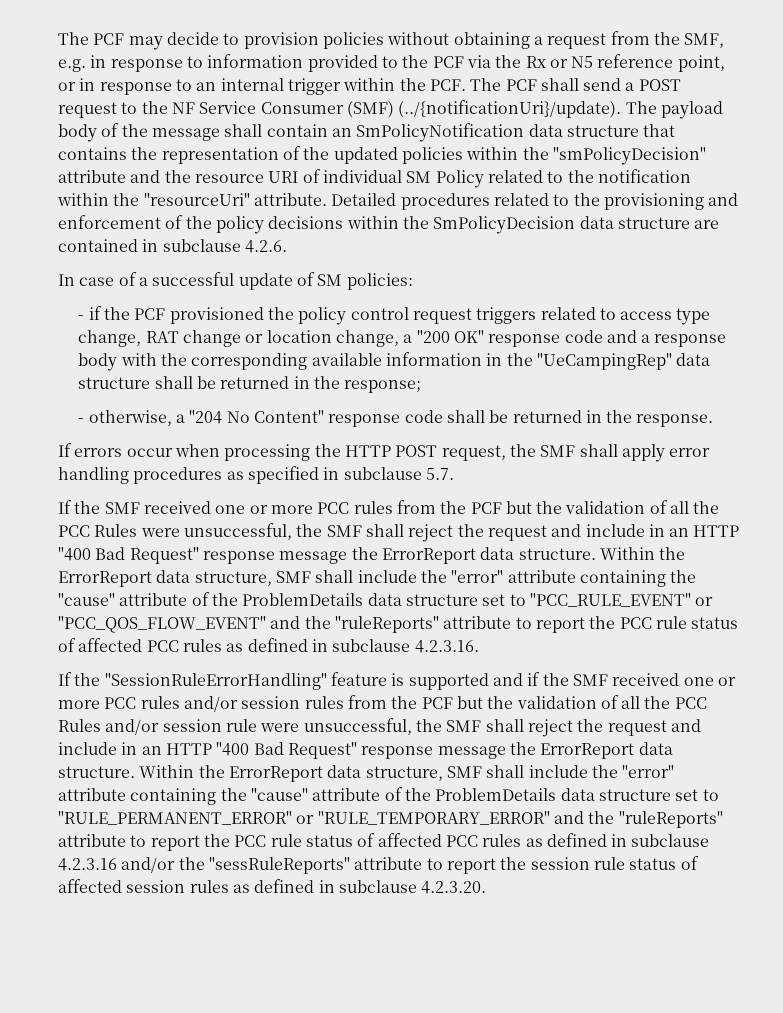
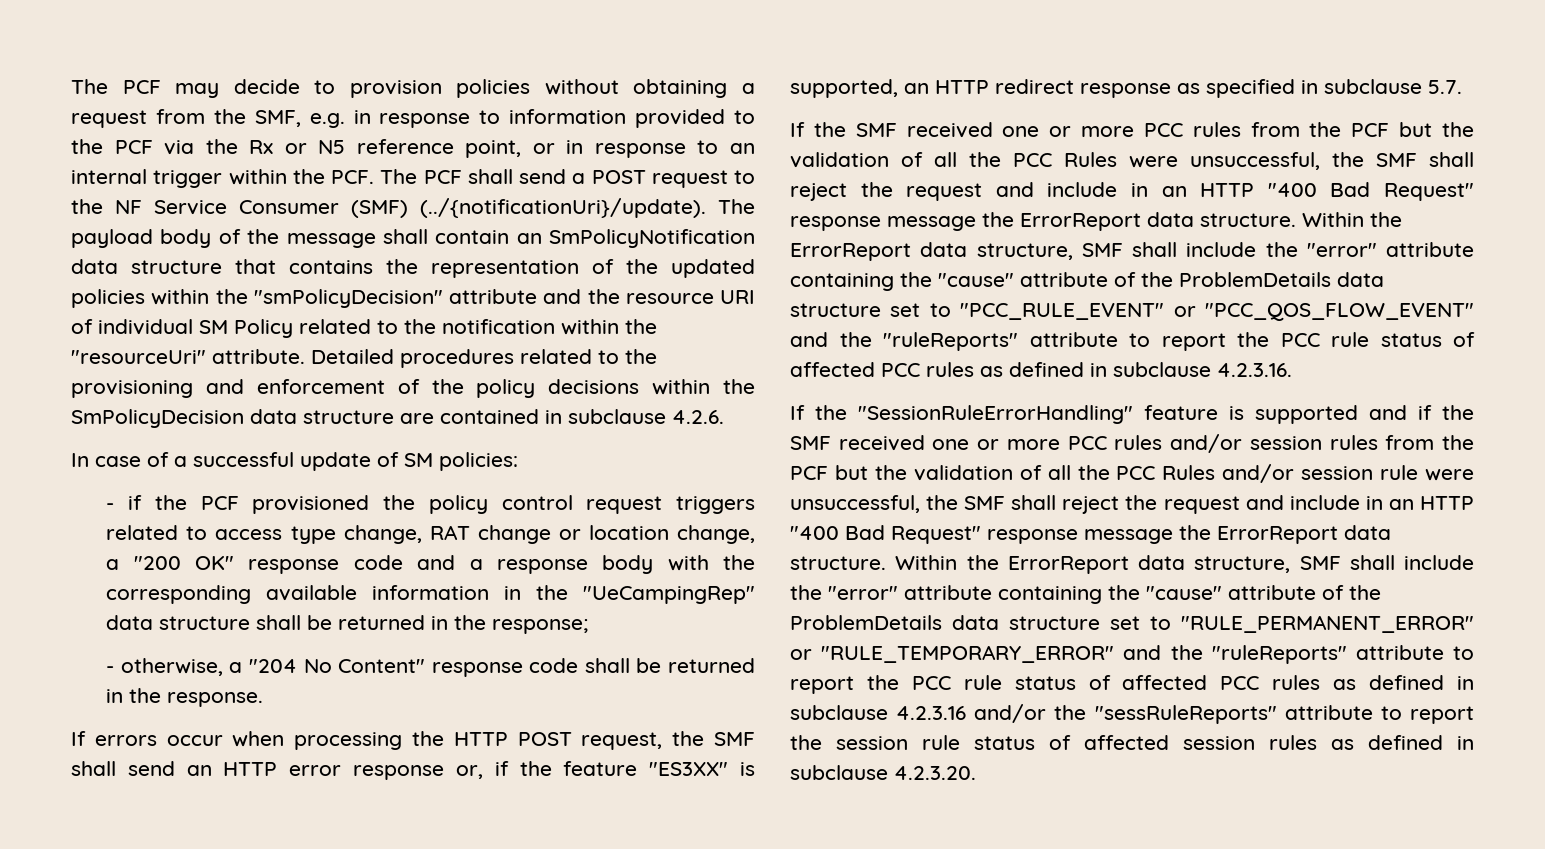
- If errors occur when processing the HTTP POST request, the SMF shall apply error handling procedures as specified in subclause 5.7.
+ If errors occur when processing the HTTP POST request, the SMF shall send an HTTP error response or, if the feature "ES3XX" is supported, an HTTP redirect response as specified in subclause 5.7.

